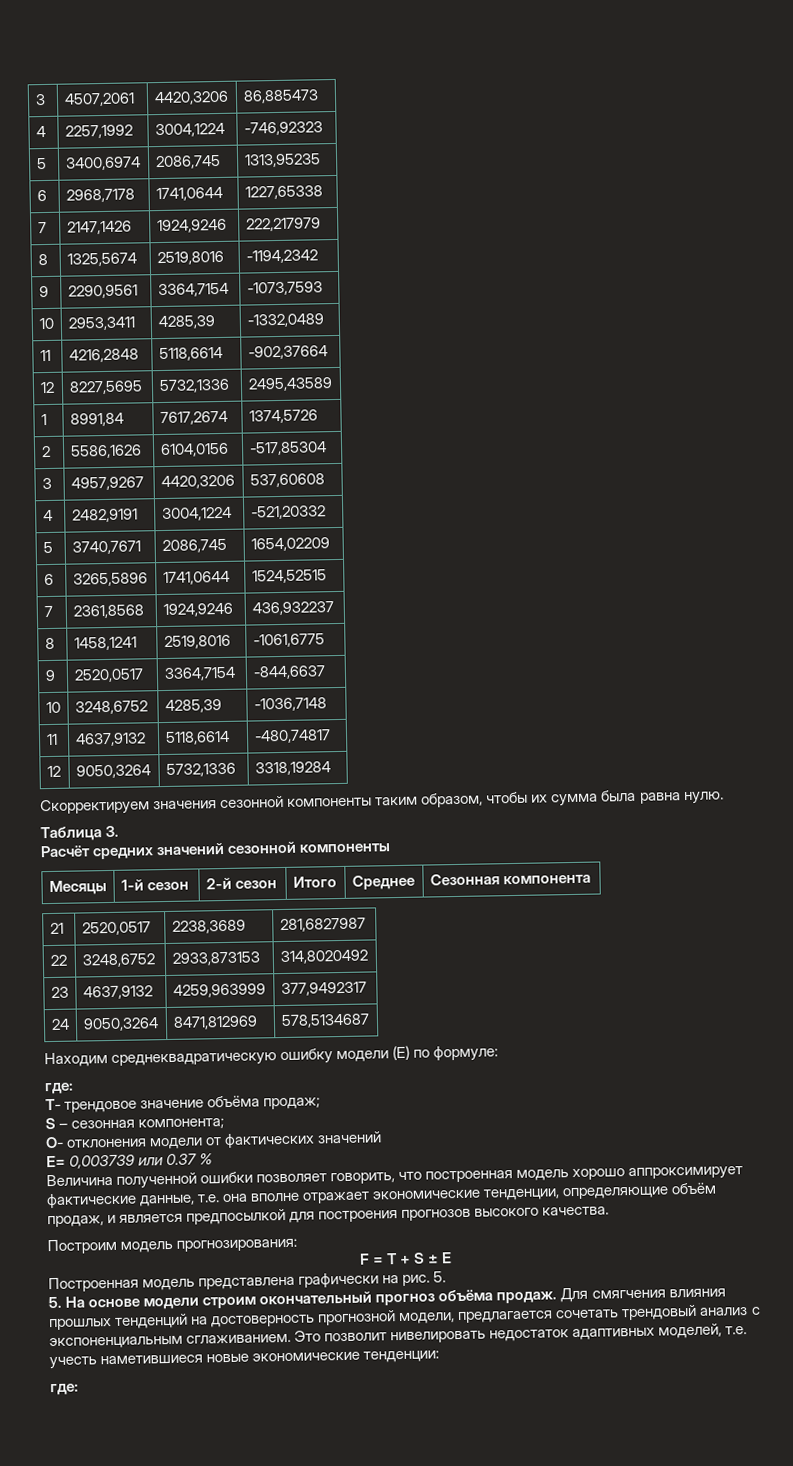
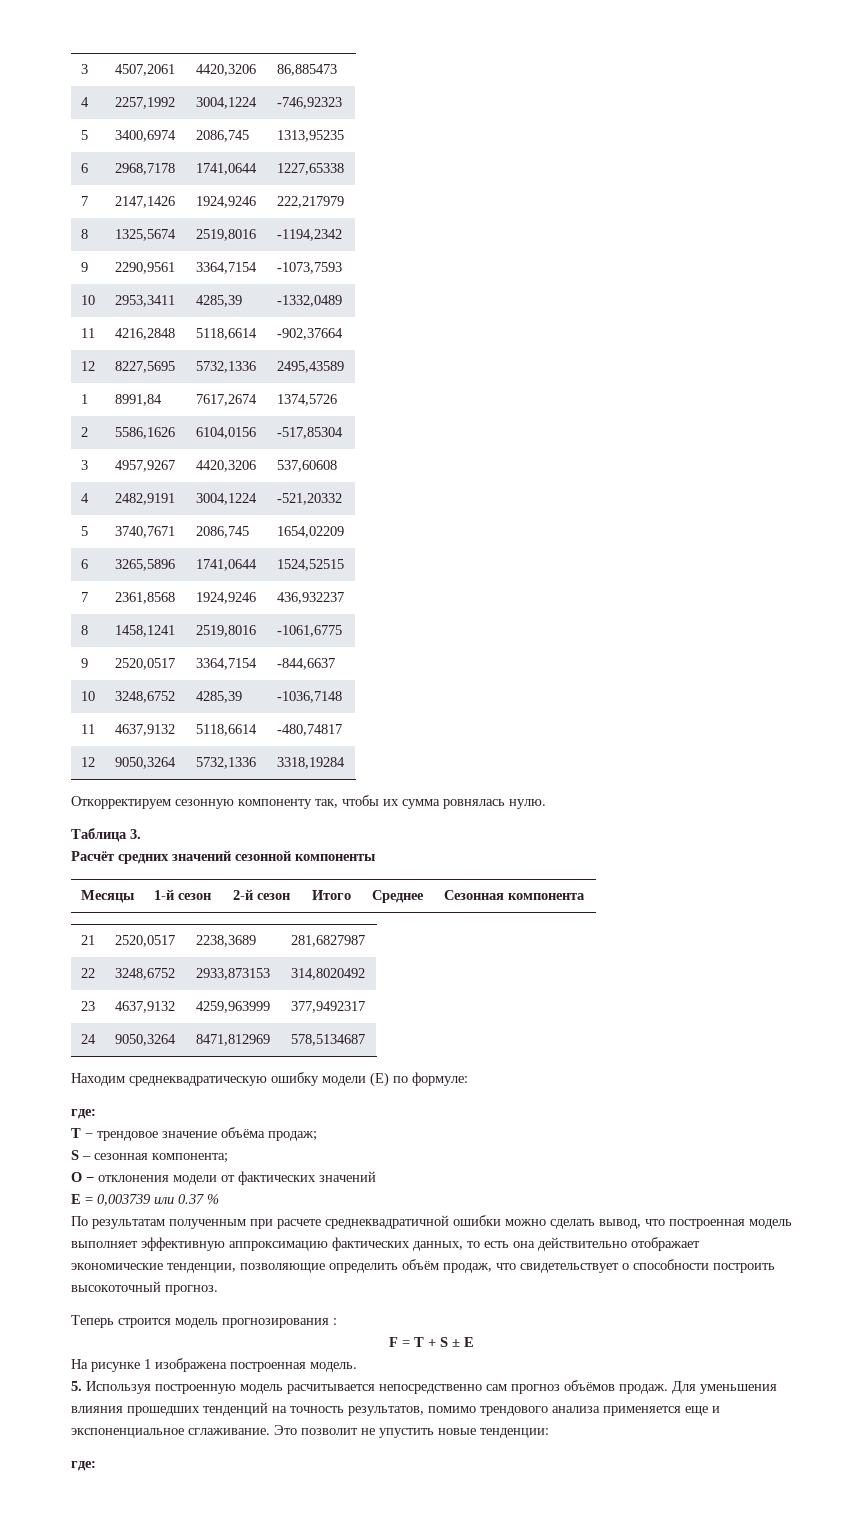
- Скорректируем значения сезонной компоненты таким образом, чтобы их сумма была равна нулю.
+ Откорректируем сезонную компоненту так, чтобы их сумма ровнялась нулю.
- Т- трендовое значение объёма продаж;
+ Т − трендовое значение объёма продаж;
- О- отклонения модели от фактических значений
+ О − отклонения модели от фактических значений
- Е= 0,003739 или 0.37 %
+ Е = 0,003739 или 0.37 %
- Величина полученной ошибки позволяет говорить, что построенная модель хорошо аппроксимирует фактические данные, т.е. она вполне отражает экономические тенденции, определяющие объём продаж, и является предпосылкой для построения прогнозов высокого качества.
- Построим модель прогнозирования:
+ По результатам полученным при расчете среднеквадратичной ошибки можно сделать вывод, что построенная модель выполняет эффективную аппроксимацию фактических данных, то есть она действительно отображает экономические тенденции, позволяющие определить объём продаж, что свидетельствует о способности построить высокоточный прогноз.
+ Теперь строится модель прогнозирования :
- Построенная модель представлена графически на рис. 5.
- 5. На основе модели строим окончательный прогноз объёма продаж. Для смягчения влияния прошлых тенденций на достоверность прогнозной модели, предлагается сочетать трендовый анализ с экспоненциальным сглаживанием. Это позволит нивелировать недостаток адаптивных моделей, т.е. учесть наметившиеся новые экономические тенденции:
+ На рисунке 1 изображена построенная модель.
+ 5. Используя построенную модель расчитывается непосредственно сам прогноз объёмов продаж. Для уменьшения влияния прошедших тенденций на точность результатов, помимо трендового анализа применяется еще и экспоненциальное сглаживание. Это позволит не упустить новые тенденции:

